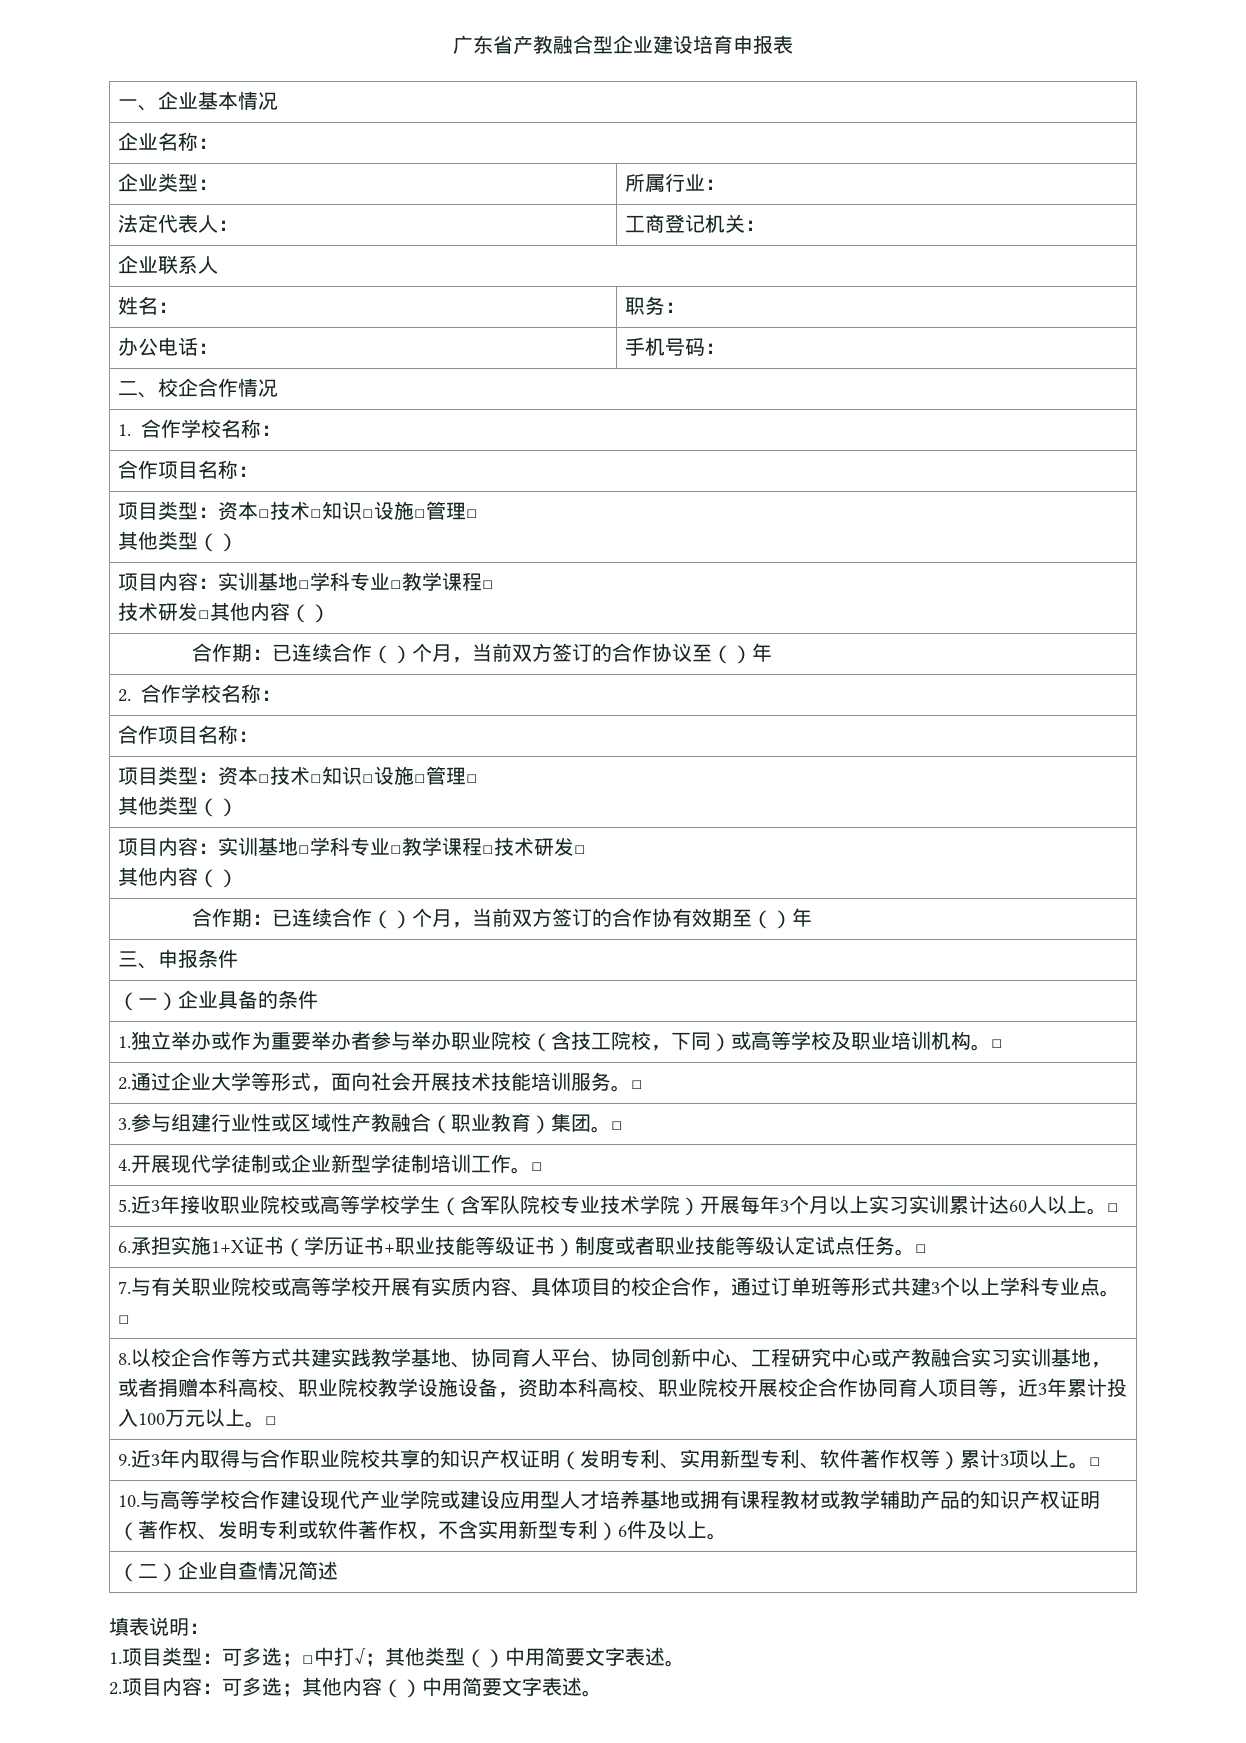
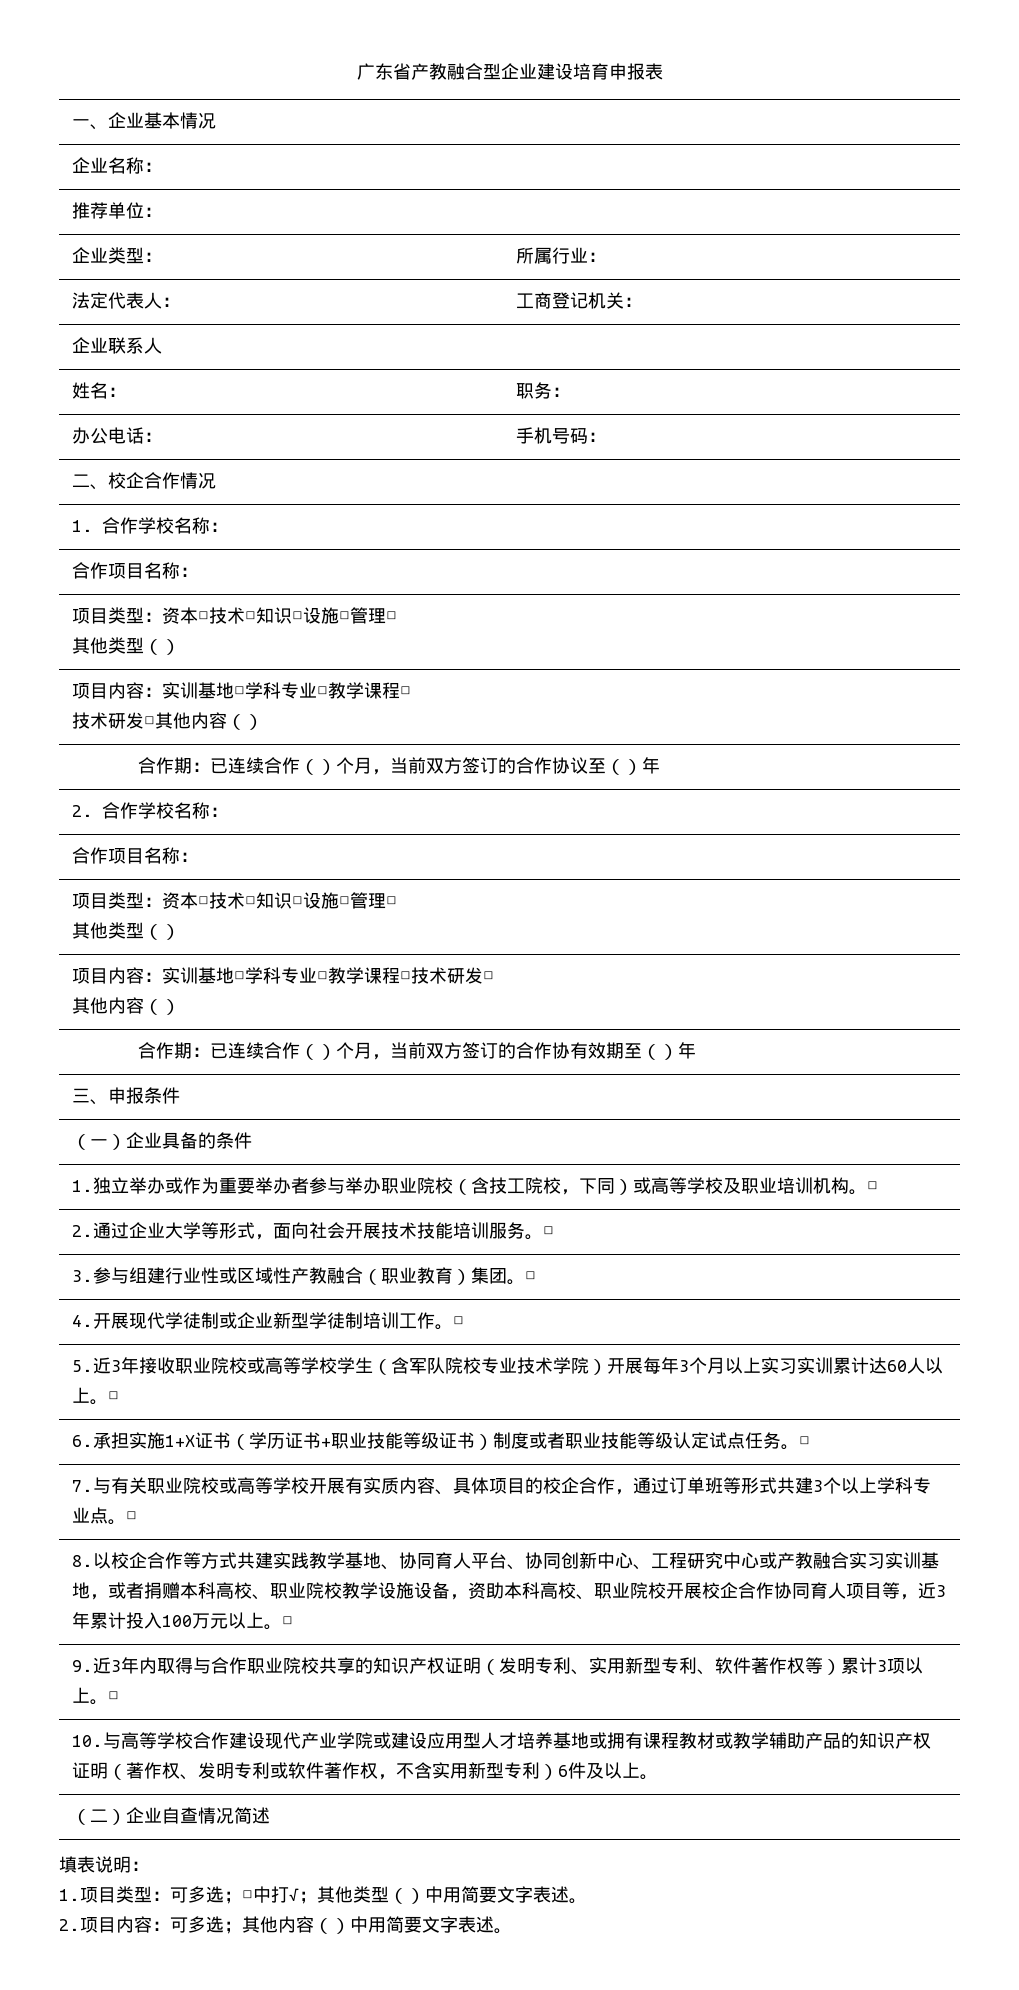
+ 推荐单位：

